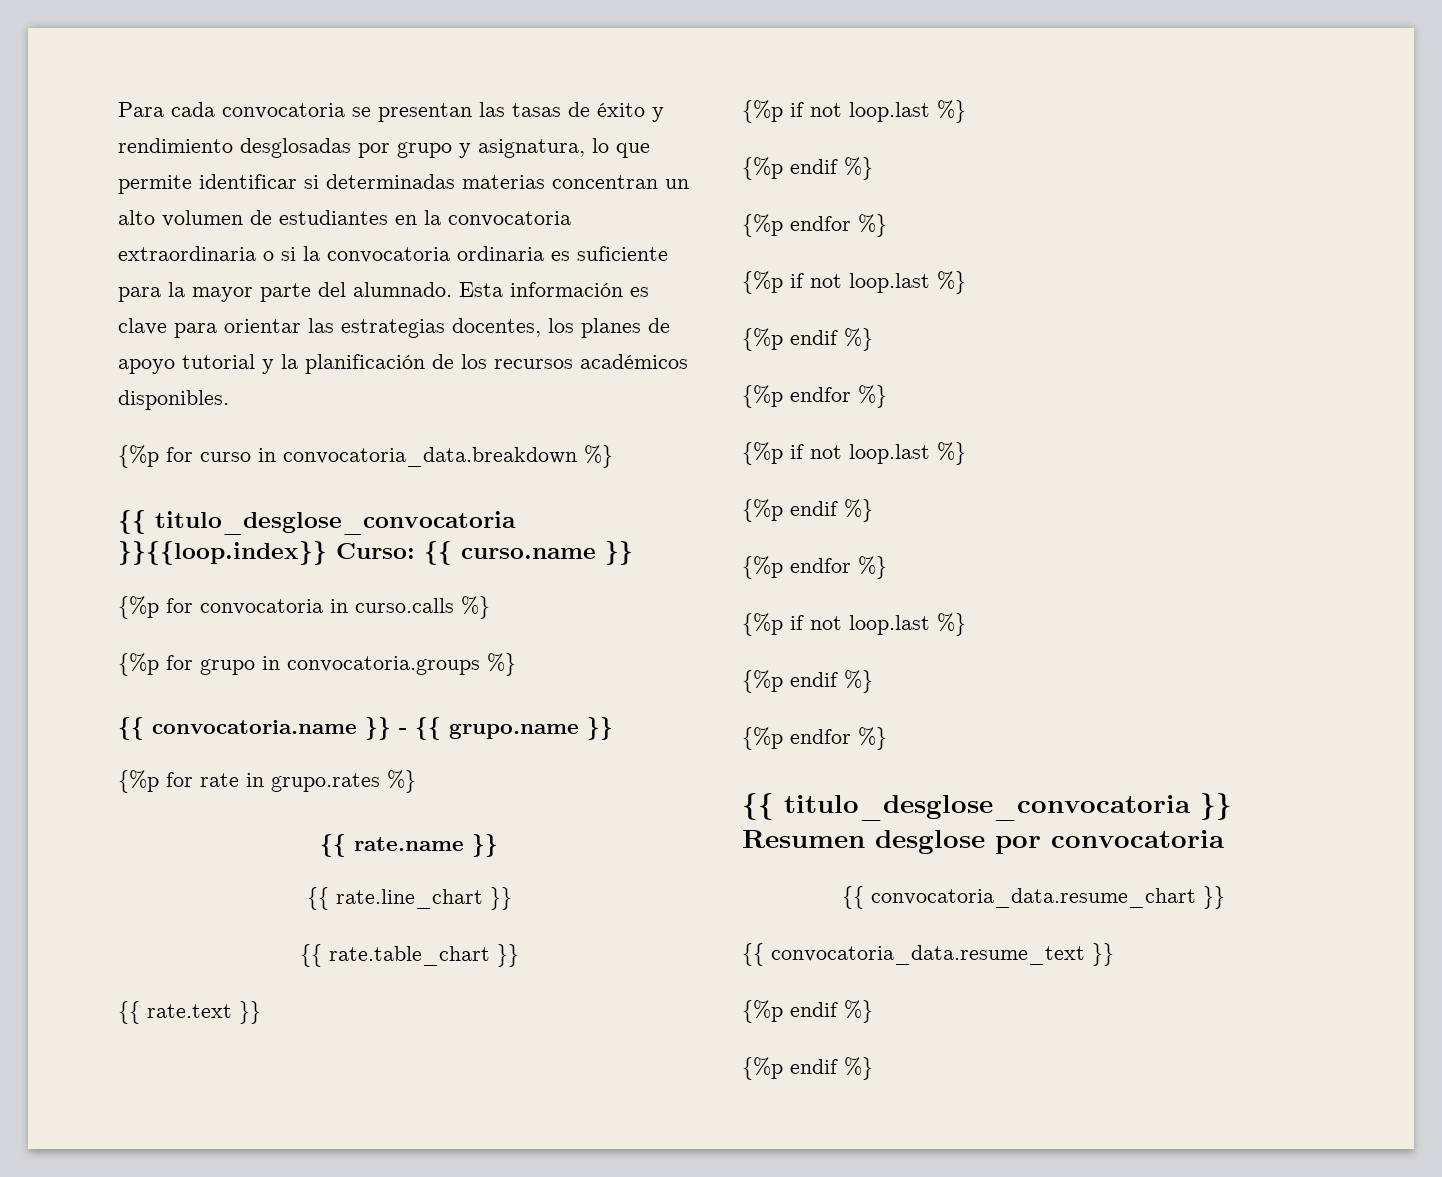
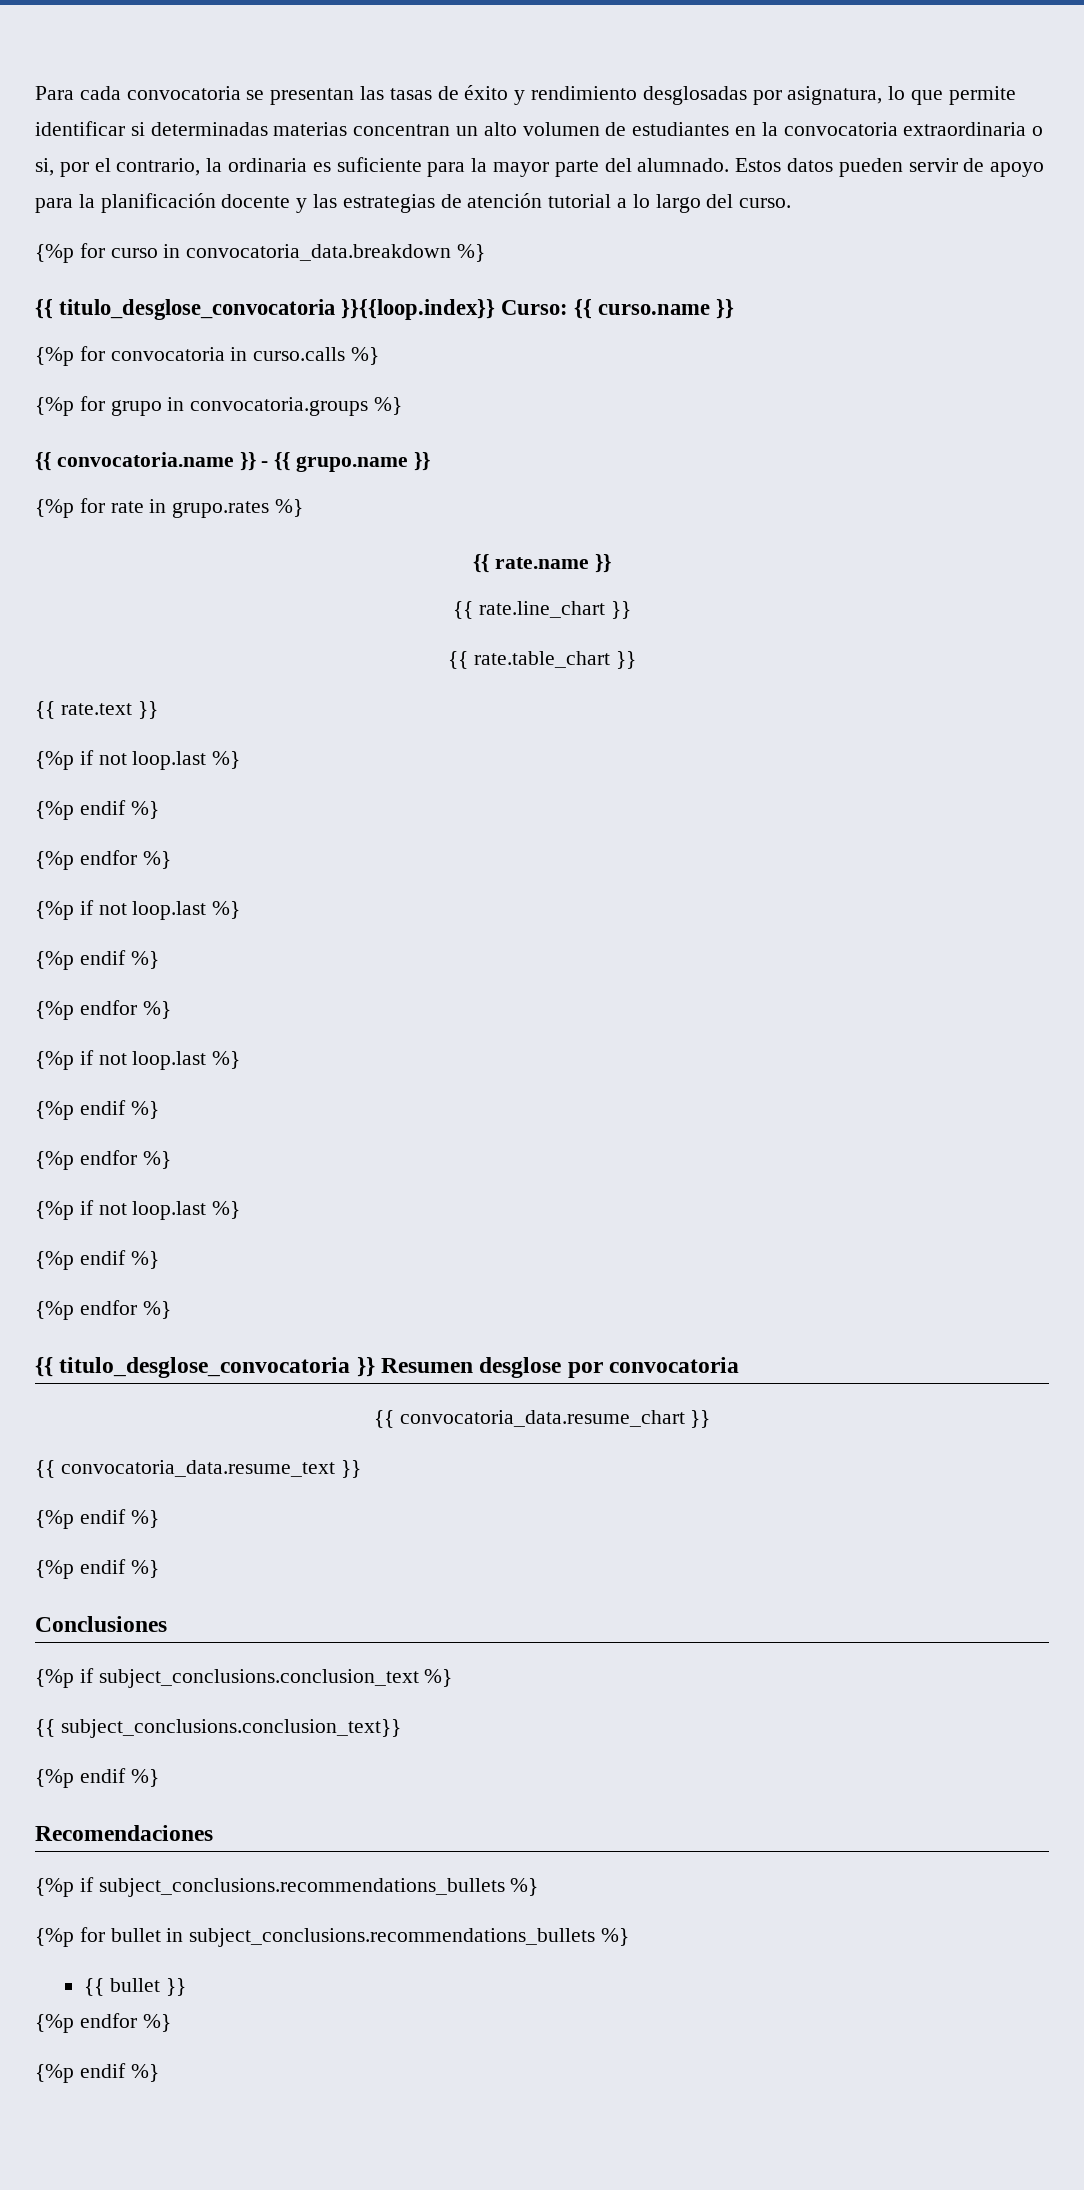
- Para cada convocatoria se presentan las tasas de éxito y rendimiento desglosadas por grupo y asignatura, lo que permite identificar si determinadas materias concentran un alto volumen de estudiantes en la convocatoria extraordinaria o si la convocatoria ordinaria es suficiente para la mayor parte del alumnado.
+ Para cada convocatoria se presentan las tasas de éxito y rendimiento desglosadas por asignatura, lo que permite identificar si determinadas materias concentran un alto volumen de estudiantes en la convocatoria extraordinaria o si, por el contrario, la ordinaria es suficiente para la mayor parte del alumnado.
- Esta información es clave para orientar las estrategias docentes, los planes de apoyo tutorial y la planificación de los recursos académicos disponibles.
+ Estos datos pueden servir de apoyo para la planificación docente y las estrategias de atención tutorial a lo largo del curso.
+ Conclusiones
+ {%p if subject_conclusions.conclusion_text %}
+ {{ subject_conclusions.conclusion_text}}
+ {%p endif %}
+ Recomendaciones
+ {%p if subject_conclusions.recommendations_bullets %}
+ {%p for bullet in subject_conclusions.recommendations_bullets %}
+ {{ bullet }}
+ {%p endfor %}
+ {%p endif %}

